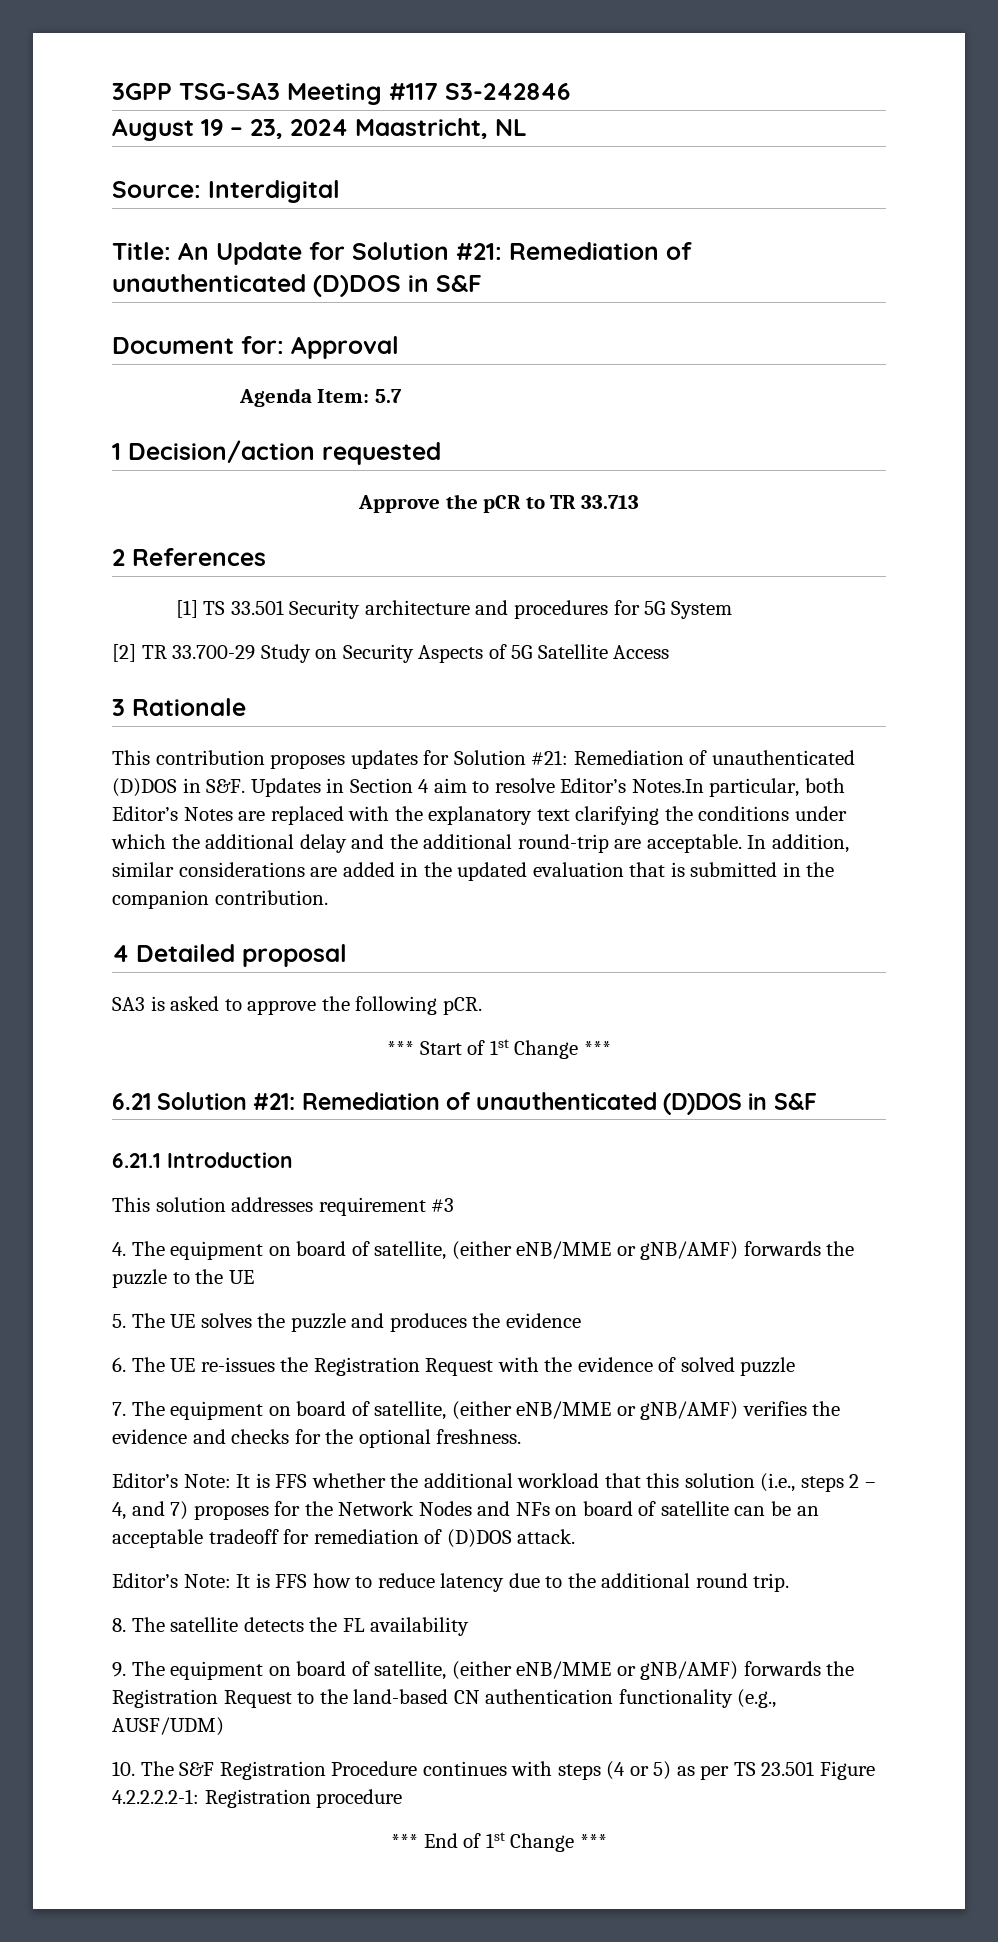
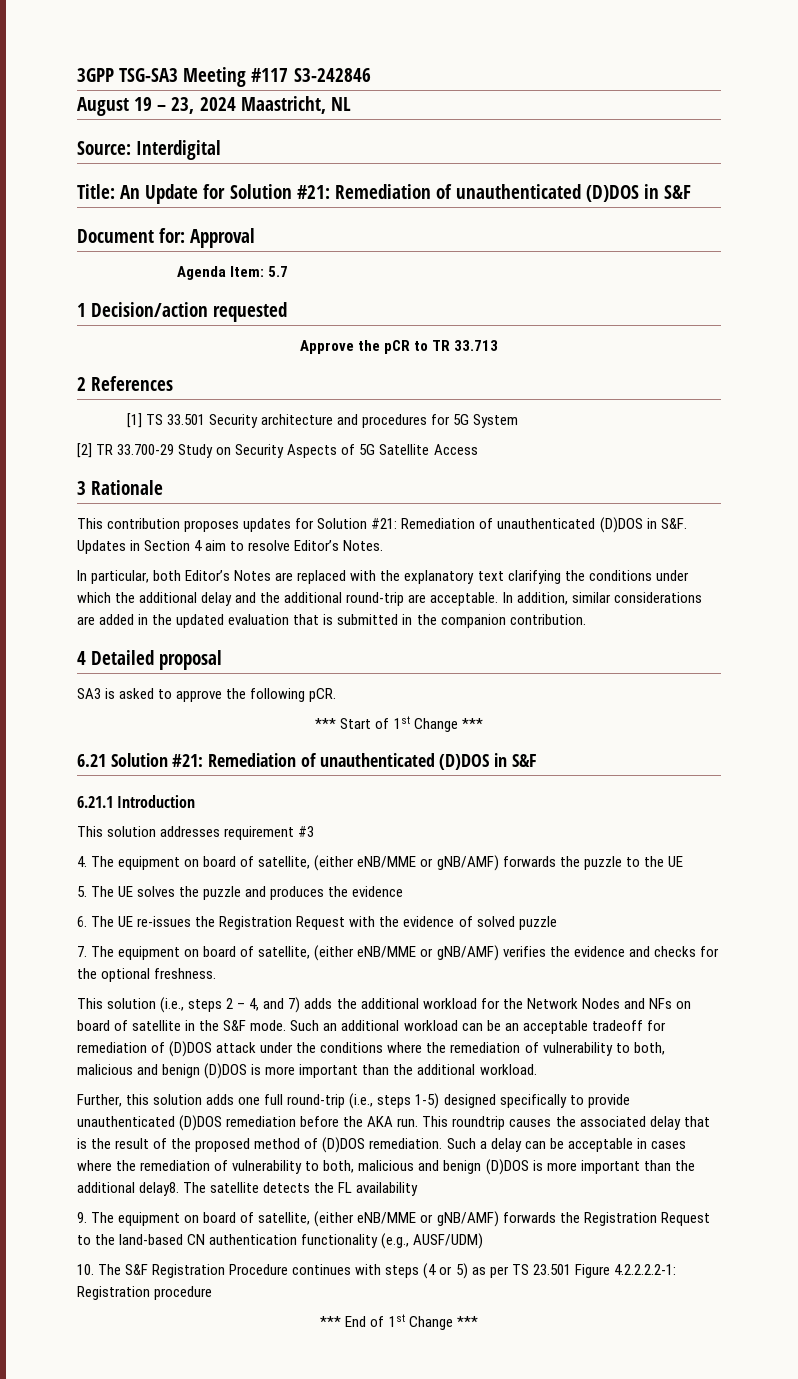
- This contribution proposes updates for Solution #21: Remediation of unauthenticated (D)DOS in S&F. Updates in Section 4 aim to resolve Editor’s Notes.In particular, both Editor’s Notes are replaced with the explanatory text clarifying the conditions under which the additional delay and the additional round-trip are acceptable.
+ This contribution proposes updates for Solution #21: Remediation of unauthenticated (D)DOS in S&F. Updates in Section 4 aim to resolve Editor’s Notes.
+ In particular, both Editor’s Notes are replaced with the explanatory text clarifying the conditions under which the additional delay and the additional round-trip are acceptable.
- Editor’s Note: It is FFS whether the additional workload that this solution (i.e., steps 2 – 4, and 7) proposes for the Network Nodes and NFs on board of satellite can be an acceptable tradeoff for remediation of (D)DOS attack.
- Editor’s Note: It is FFS how to reduce latency due to the additional round trip.
- 8. The satellite detects the FL availability
+ This solution (i.e., steps 2 – 4, and 7) adds the additional workload for the Network Nodes and NFs on board of satellite in the S&F mode. Such an additional workload can be an acceptable tradeoff for remediation of (D)DOS attack under the conditions where the remediation of vulnerability to both, malicious and benign (D)DOS is more important than the additional workload.
+ Further, this solution adds one full round-trip (i.e., steps 1-5) designed specifically to provide unauthenticated (D)DOS remediation before the AKA run. This roundtrip causes the associated delay that is the result of the proposed method of (D)DOS remediation. Such a delay can be acceptable in cases where the remediation of vulnerability to both, malicious and benign (D)DOS is more important than the additional delay8. The satellite detects the FL availability

